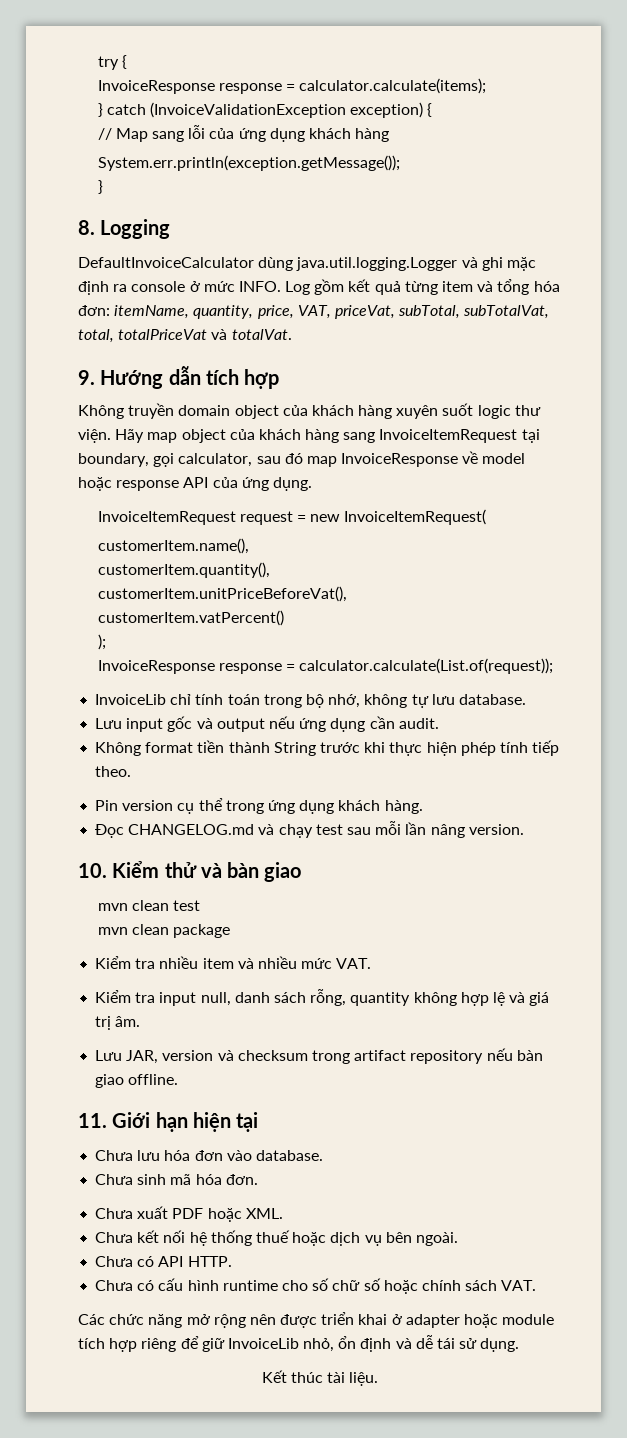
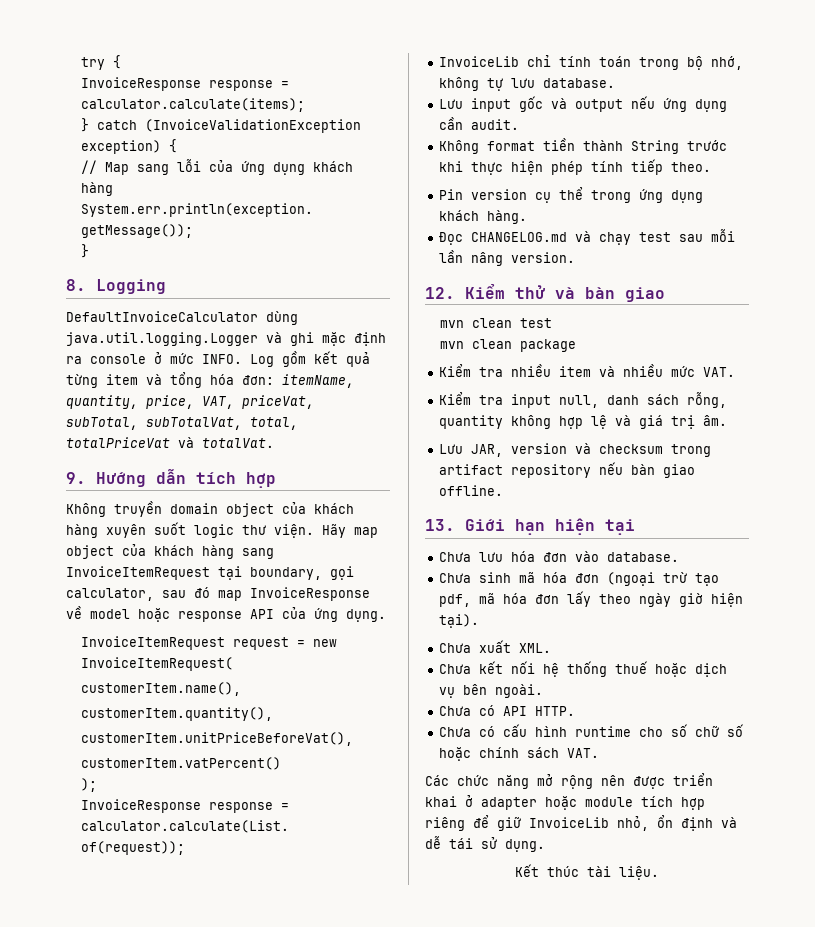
- 10. Kiểm thử và bàn giao
+ 12. Kiểm thử và bàn giao
- 11. Giới hạn hiện tại
+ 13. Giới hạn hiện tại
- Chưa sinh mã hóa đơn.
+ Chưa sinh mã hóa đơn (ngoại trừ tạo pdf, mã hóa đơn lấy theo ngày giờ hiện tại).
- Chưa xuất PDF hoặc XML.
+ Chưa xuất XML.

